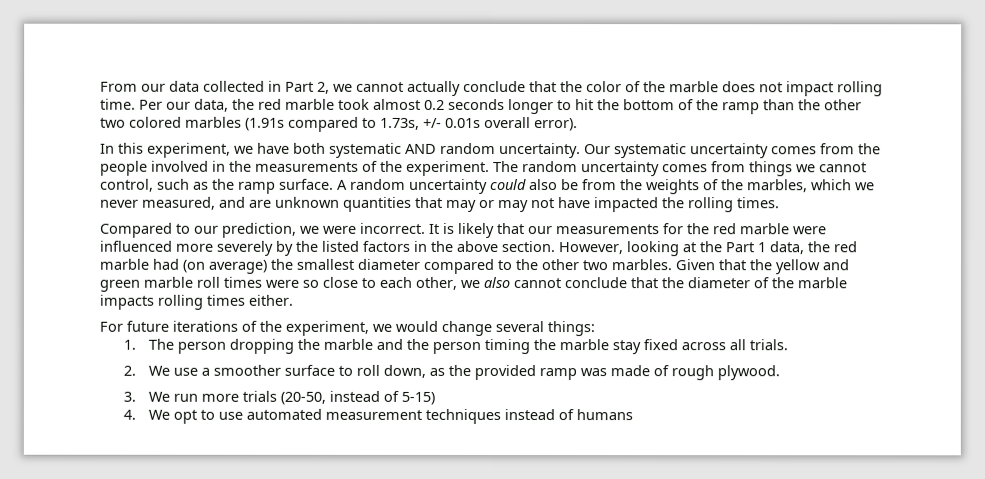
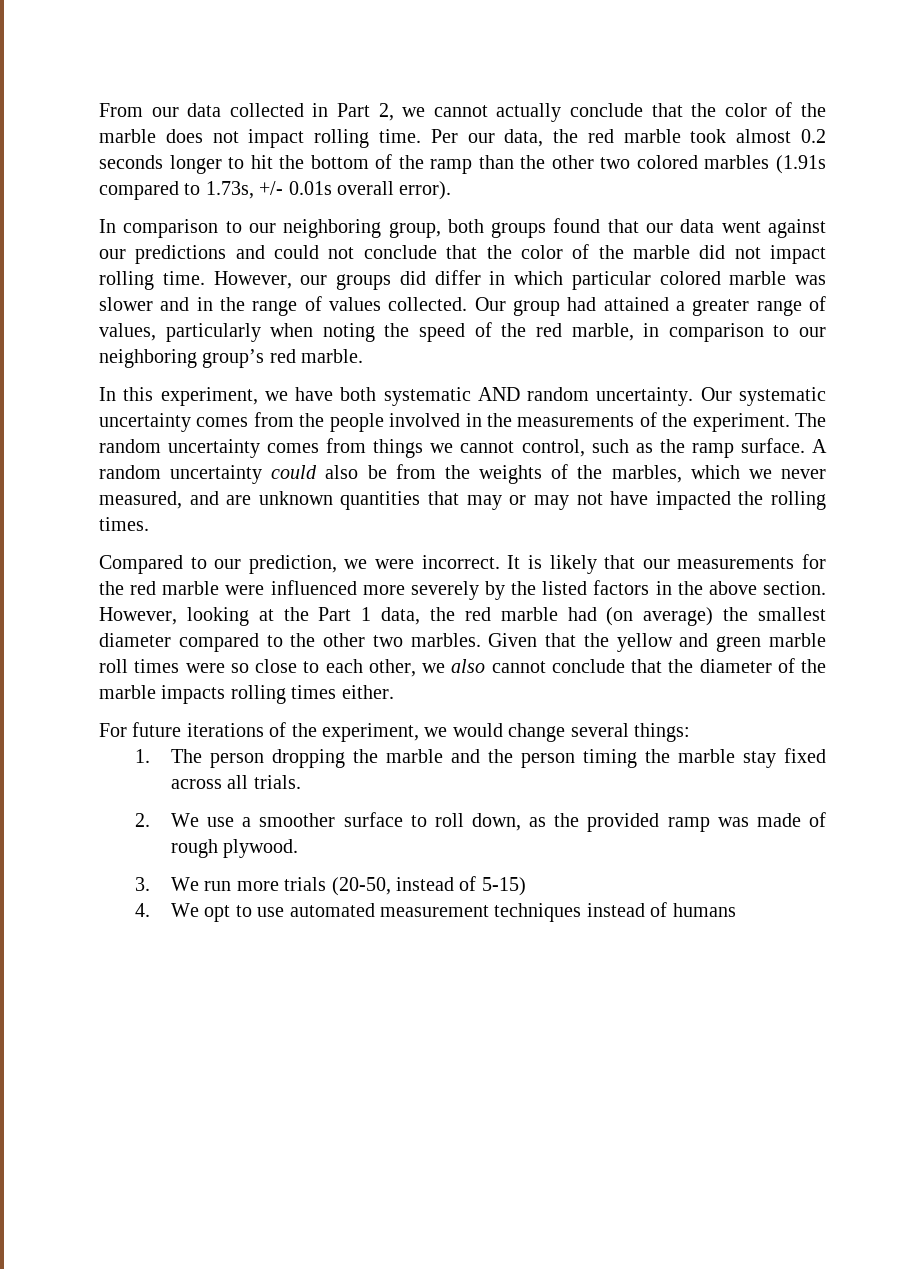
+ In comparison to our neighboring group, both groups found that our data went against our predictions and could not conclude that the color of the marble did not impact rolling time. However, our groups did differ in which particular colored marble was slower and in the range of values collected. Our group had attained a greater range of values, particularly when noting the speed of the red marble, in comparison to our neighboring group’s red marble.

